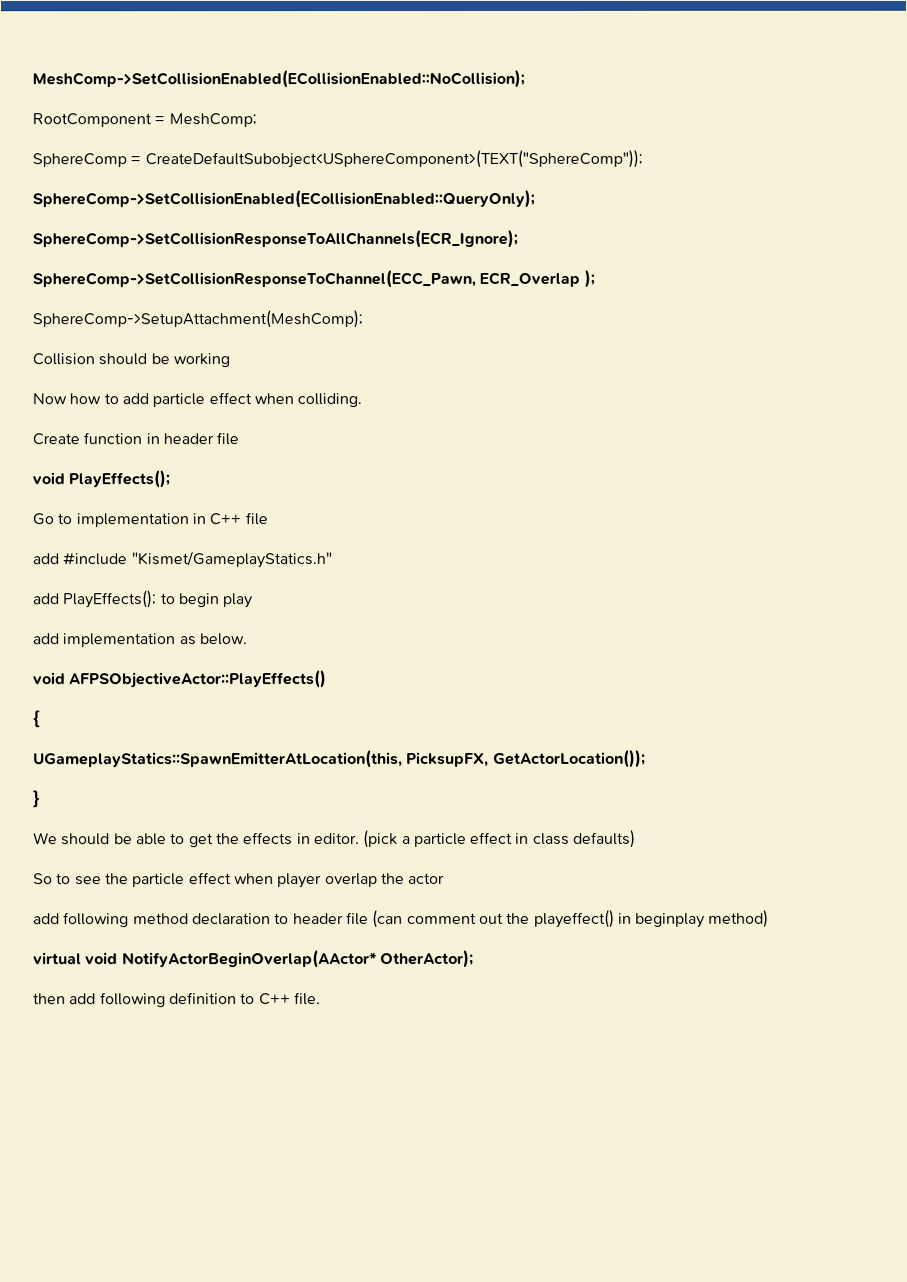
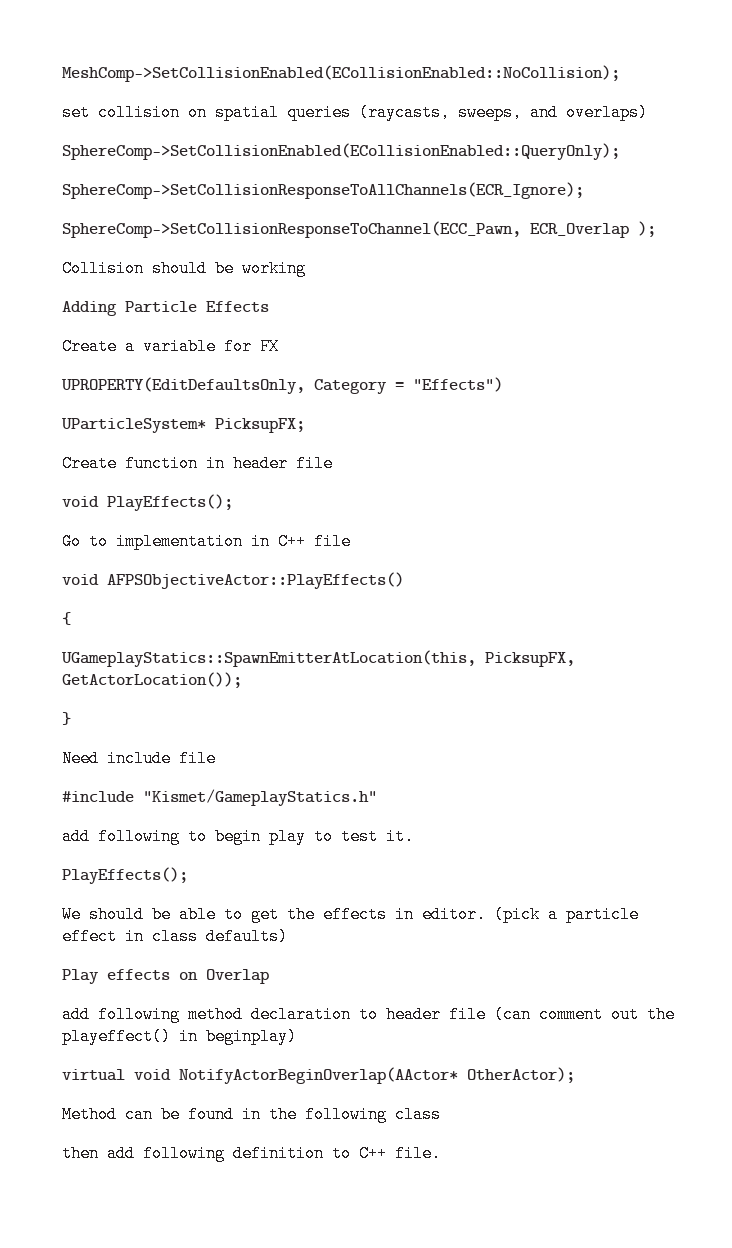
- RootComponent = MeshComp;
- SphereComp = CreateDefaultSubobject<USphereComponent>(TEXT("SphereComp"));
+ set collision on spatial queries (raycasts, sweeps, and overlaps)
- SphereComp->SetupAttachment(MeshComp);
- Now how to add particle effect when colliding.
+ Adding Particle Effects
+ Create a variable for FX
+ UPROPERTY(EditDefaultsOnly, Category = "Effects")
+ UParticleSystem* PicksupFX;
- add #include "Kismet/GameplayStatics.h"
- add PlayEffects(); to begin play
- add implementation as below.
+ Need include file
+ #include "Kismet/GameplayStatics.h"
+ add following to begin play to test it.
+ PlayEffects();
- So to see the particle effect when player overlap the actor
+ Play effects on Overlap
- add following method declaration to header file (can comment out the playeffect() in beginplay method)
+ add following method declaration to header file (can comment out the playeffect() in beginplay)
+ Method can be found in the following class

